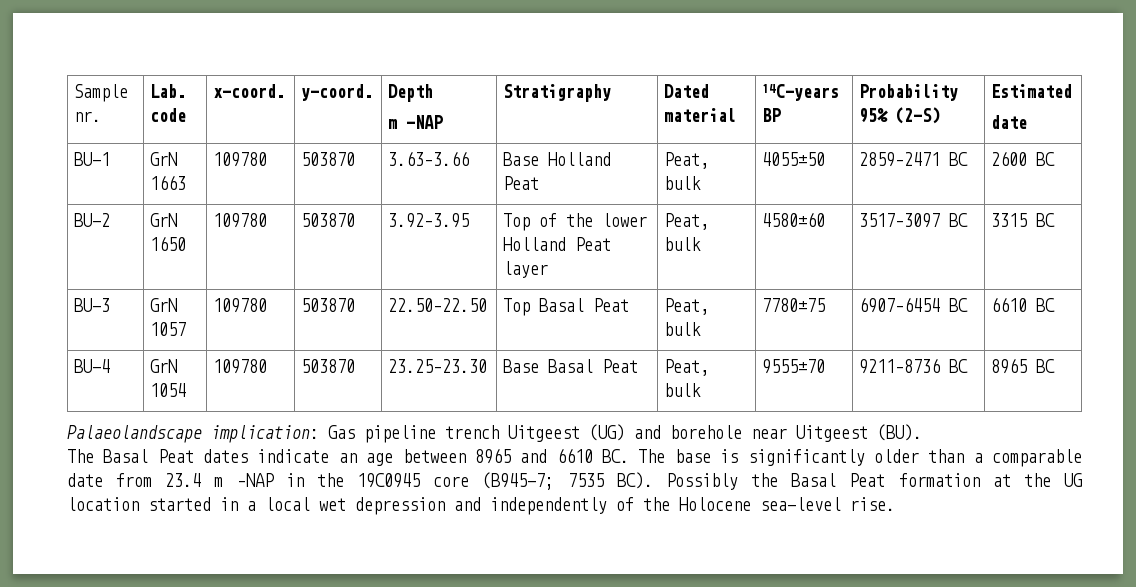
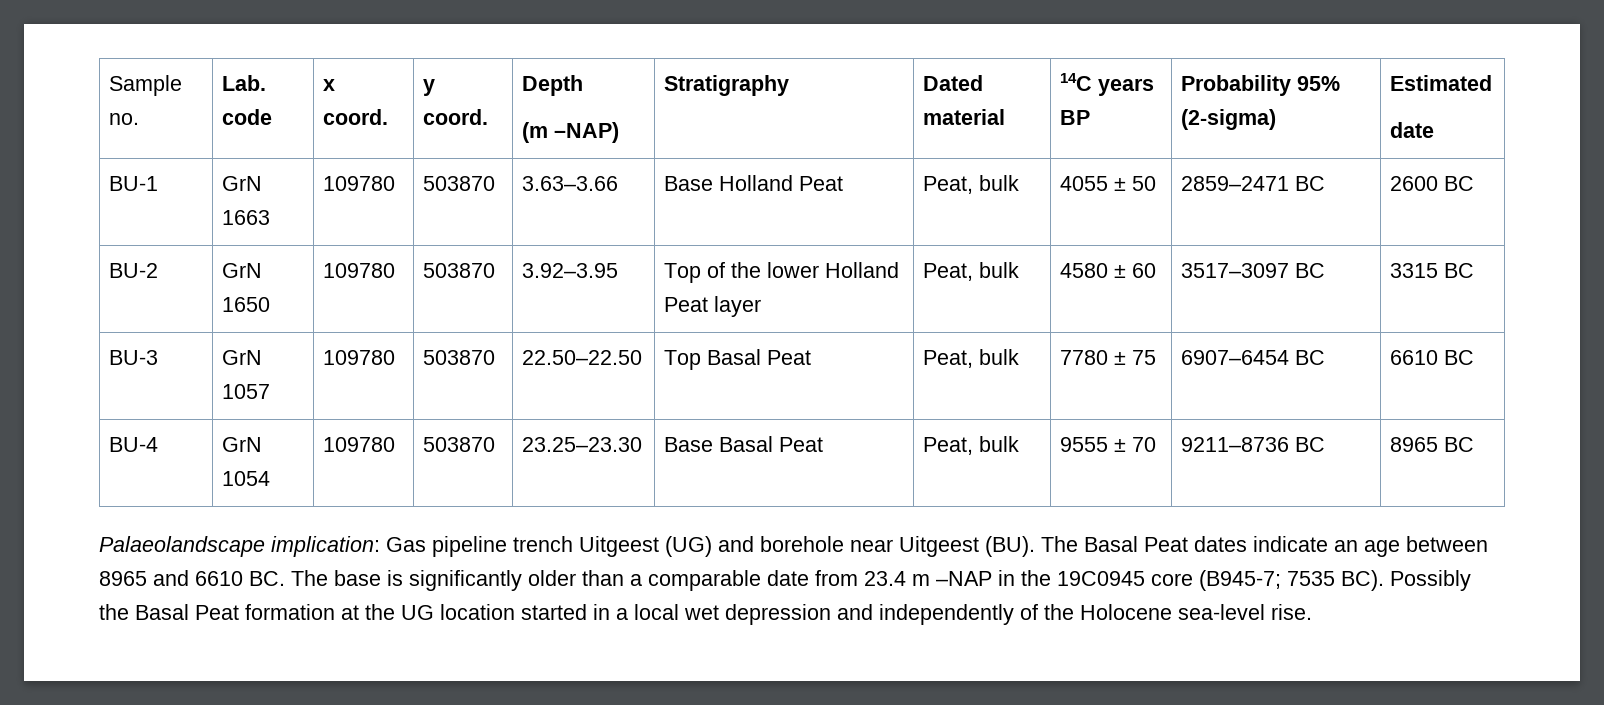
- Sample nr. | Lab. code | x-coord. | y-coord. | Depth
- m -NAP | Stratigraphy | Dated material | 14C-years BP | Probability 95% (2-S) | Estimated
+ Sample no. | Lab. code | x coord. | y coord. | Depth
+ (m –NAP) | Stratigraphy | Dated material | 14C years BP | Probability 95% (2-sigma) | Estimated
- BU-1 | GrN 1663 | 109780 | 503870 | 3.63–3.66 | Base Holland Peat | Peat, bulk | 4055±50 | 2859–2471 BC | 2600 BC
+ BU-1 | GrN 1663 | 109780 | 503870 | 3.63–3.66 | Base Holland Peat | Peat, bulk | 4055 ± 50 | 2859–2471 BC | 2600 BC
- BU-2 | GrN 1650 | 109780 | 503870 | 3.92–3.95 | Top of the lower Holland Peat layer | Peat, bulk | 4580±60 | 3517–3097 BC | 3315 BC
+ BU-2 | GrN 1650 | 109780 | 503870 | 3.92–3.95 | Top of the lower Holland Peat layer | Peat, bulk | 4580 ± 60 | 3517–3097 BC | 3315 BC
- BU-3 | GrN 1057 | 109780 | 503870 | 22.50–22.50 | Top Basal Peat | Peat, bulk | 7780±75 | 6907–6454 BC | 6610 BC
+ BU-3 | GrN 1057 | 109780 | 503870 | 22.50–22.50 | Top Basal Peat | Peat, bulk | 7780 ± 75 | 6907–6454 BC | 6610 BC
- BU-4 | GrN 1054 | 109780 | 503870 | 23.25–23.30 | Base Basal Peat | Peat, bulk | 9555±70 | 9211–8736 BC | 8965 BC
+ BU-4 | GrN 1054 | 109780 | 503870 | 23.25–23.30 | Base Basal Peat | Peat, bulk | 9555 ± 70 | 9211–8736 BC | 8965 BC
- Gas pipeline trench Uitgeest (UG) and borehole near Uitgeest (BU).
- The Basal Peat dates indicate an age between 8965 and 6610 BC. The base is significantly older than a comparable date from 23.4 m –NAP in the 19C0945 core (B945-7;
+ Gas pipeline trench Uitgeest (UG) and borehole near Uitgeest (BU). The Basal Peat dates indicate an age between 8965 and 6610 BC. The base is significantly older than a comparable date from 23.4 m –NAP in the 19C0945 core (B945-7;

